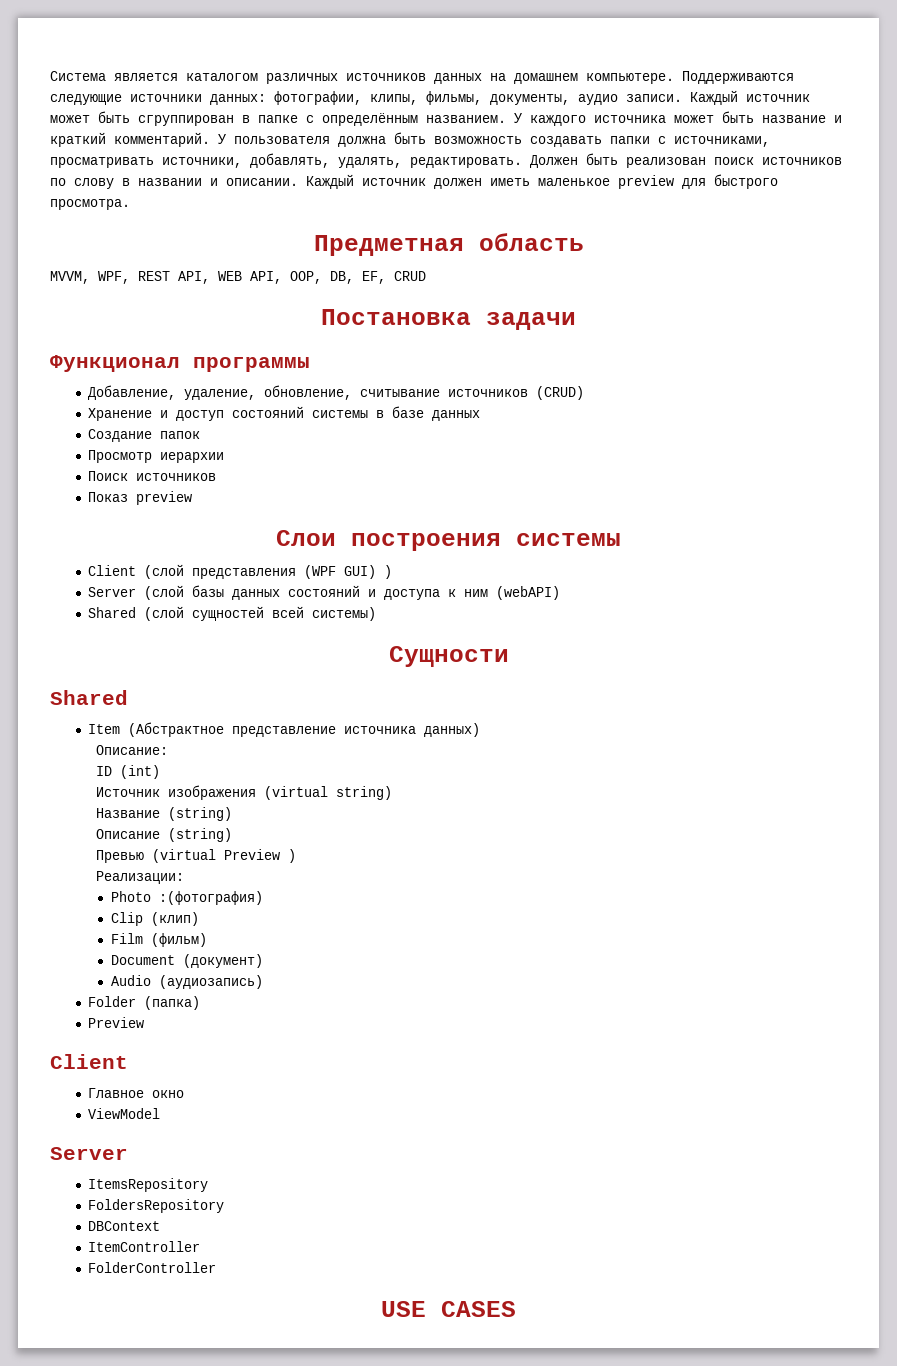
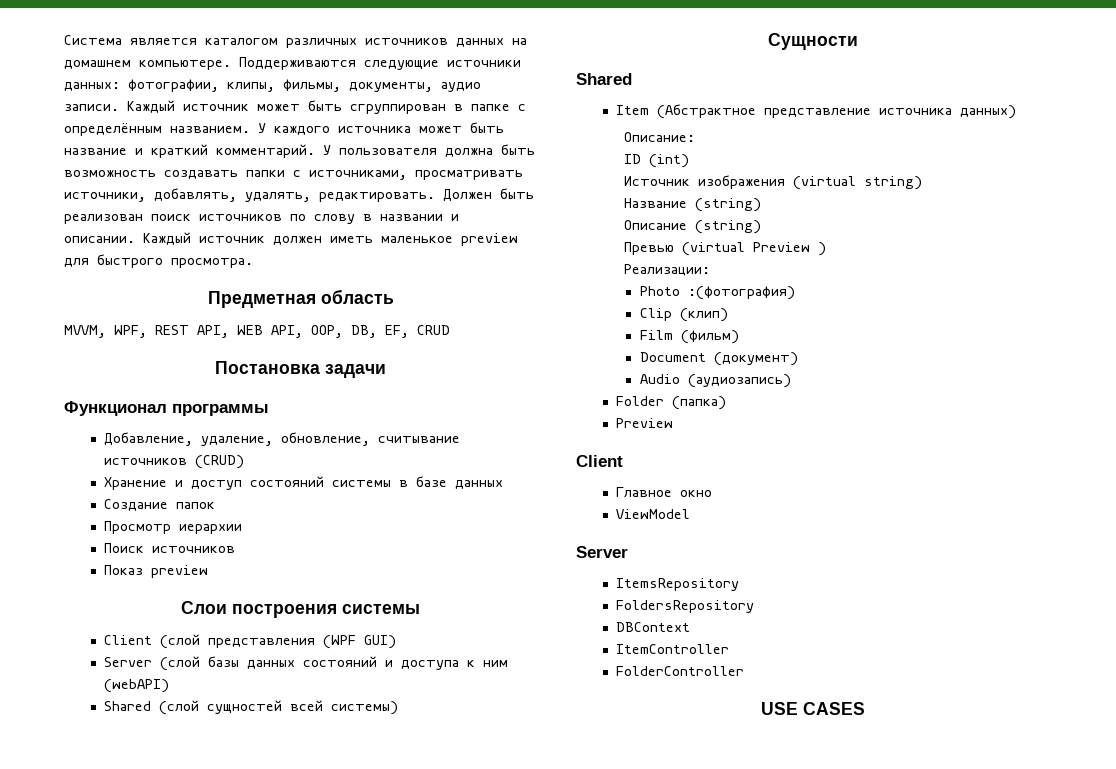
- Client (слой представления (WPF GUI) )
+ Client (слой представления (WPF GUI)

